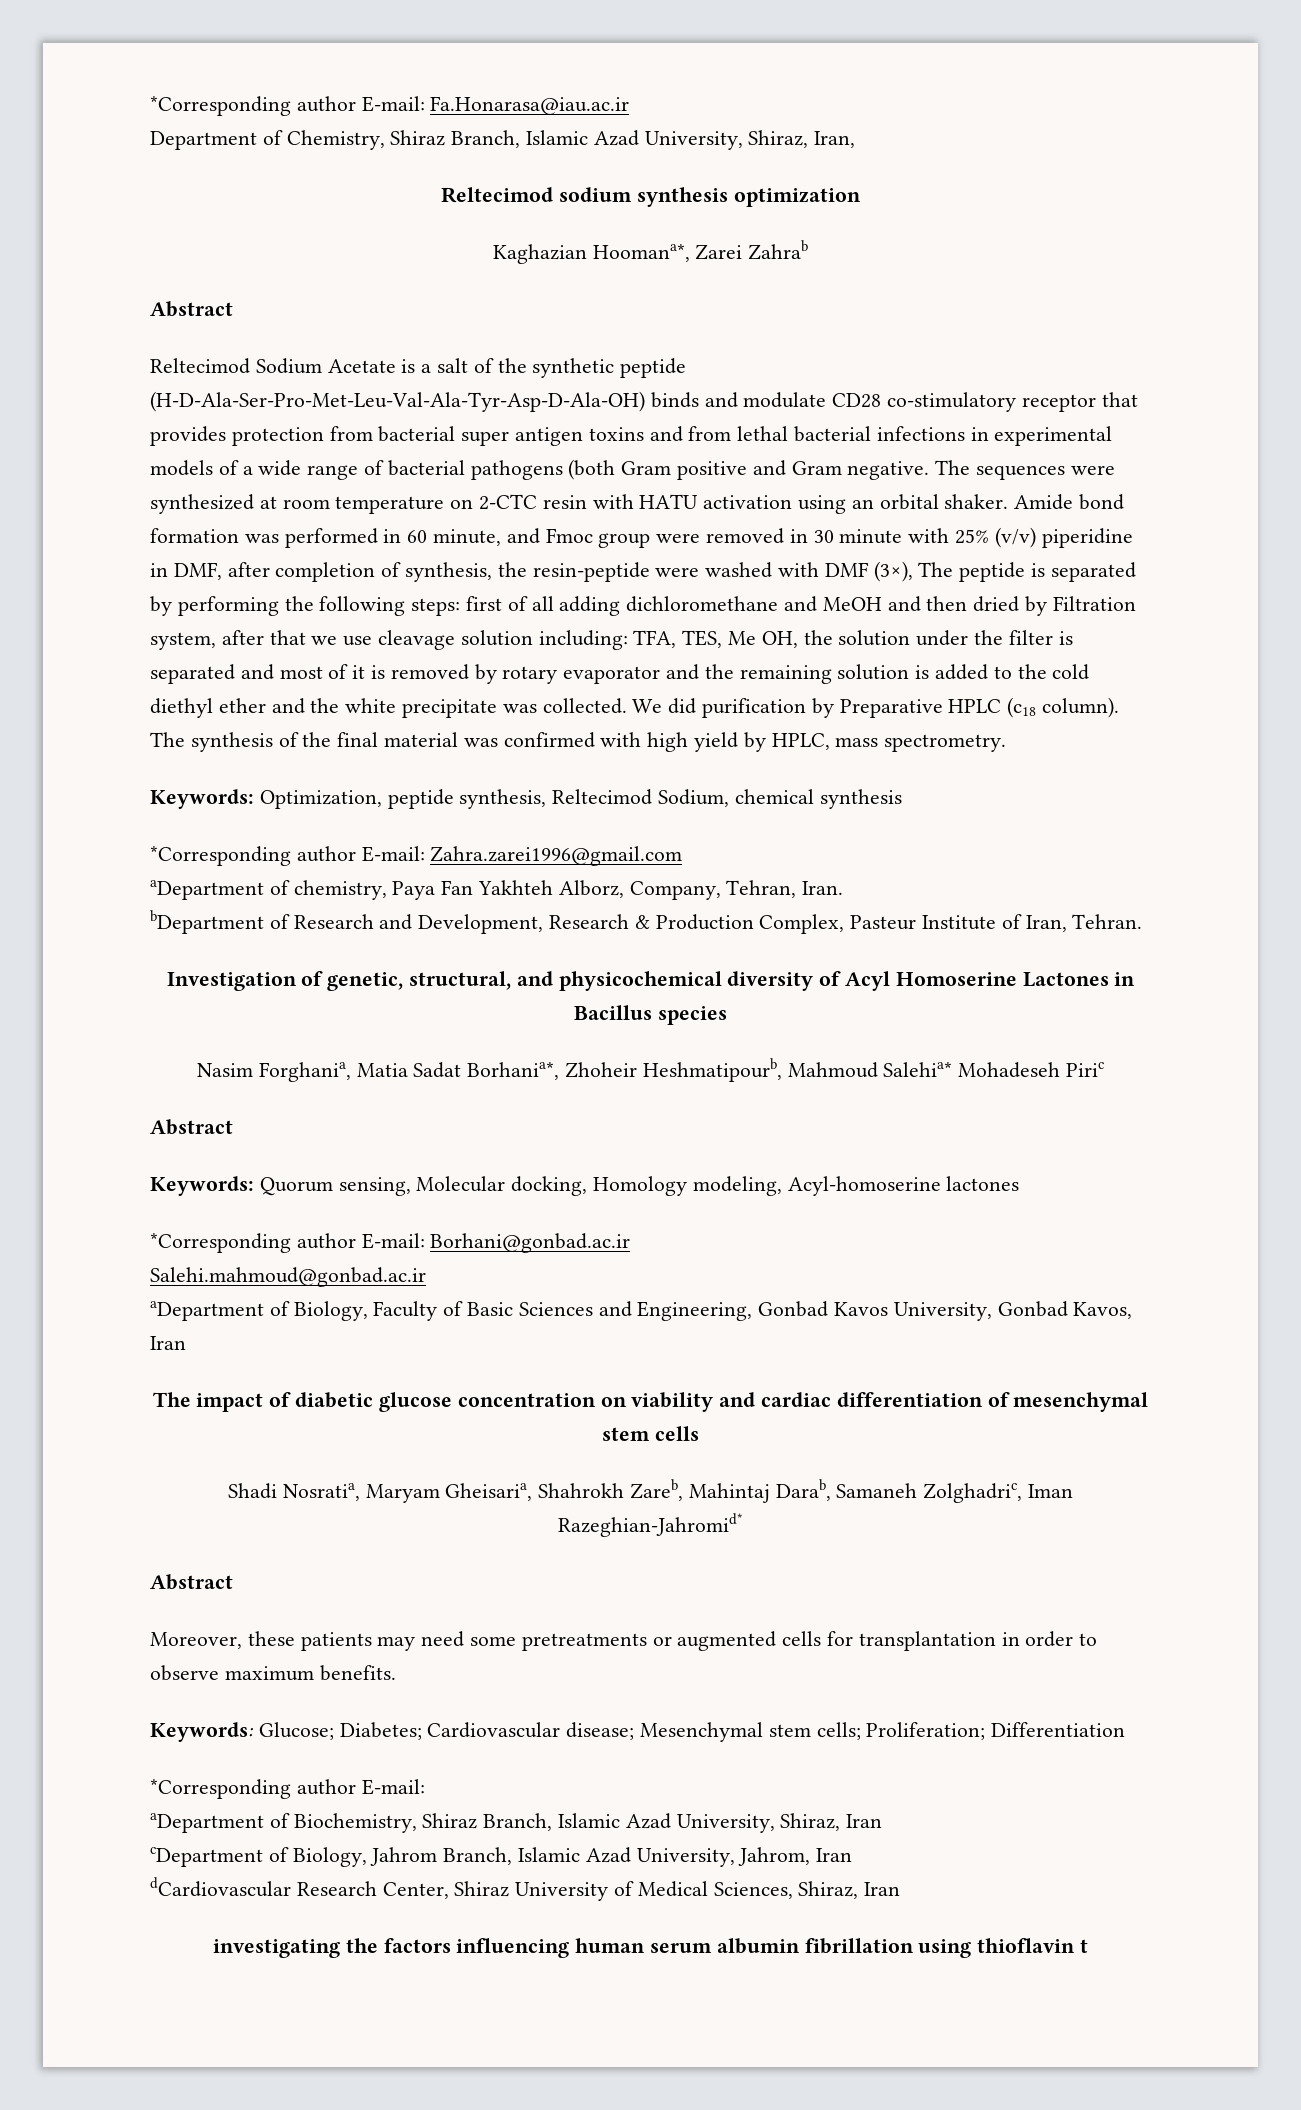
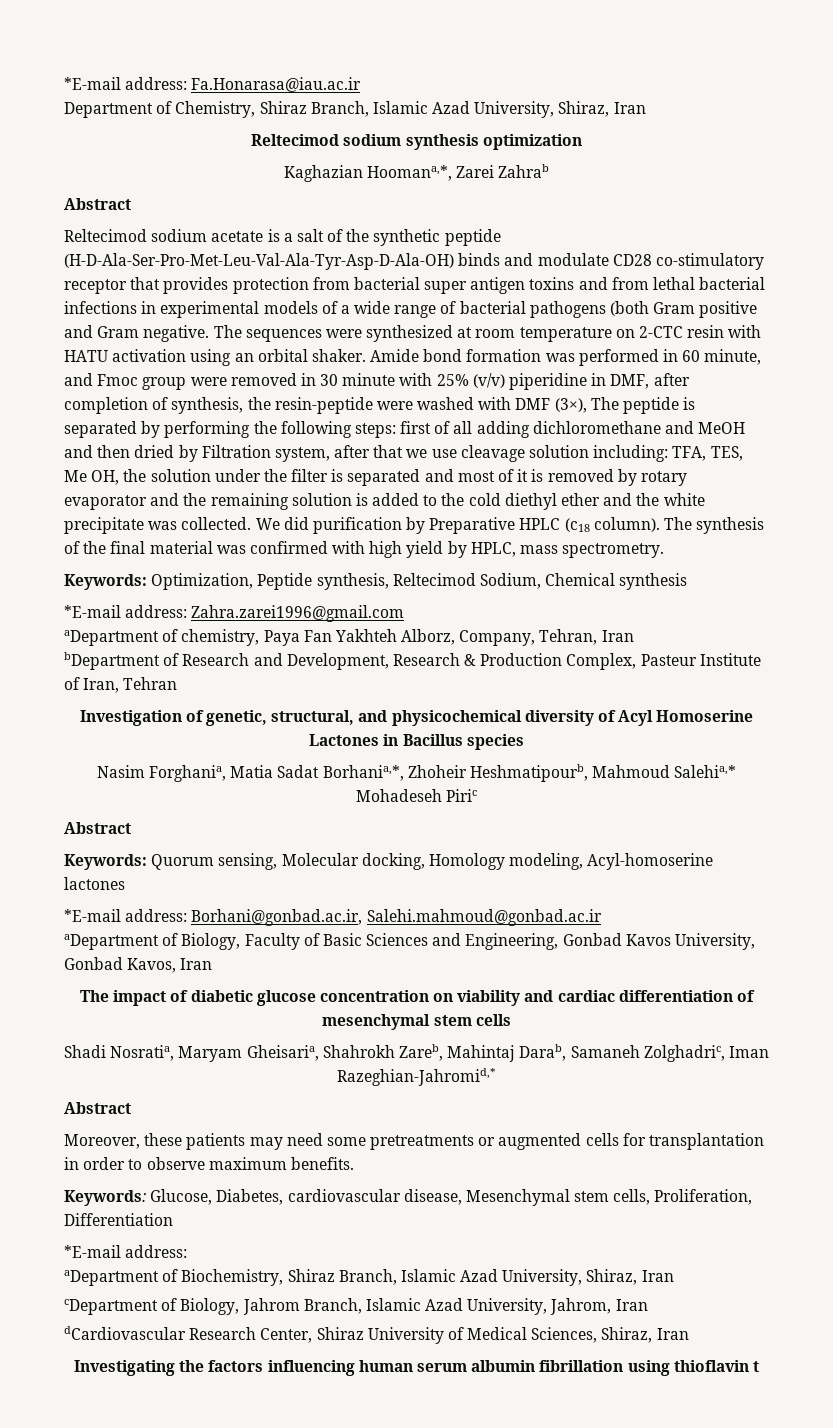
- *Corresponding author E-mail: Fa.Honarasa@iau.ac.ir
+ *E-mail address: Fa.Honarasa@iau.ac.ir
- Department of Chemistry, Shiraz Branch, Islamic Azad University, Shiraz, Iran,
+ Department of Chemistry, Shiraz Branch, Islamic Azad University, Shiraz, Iran
- Kaghazian Hoomana*, Zarei Zahrab
+ Kaghazian Hoomana,*, Zarei Zahrab
- Reltecimod Sodium Acetate is a salt of the synthetic peptide (H-D-Ala-Ser-Pro-Met-Leu-Val-Ala-Tyr-Asp-D-Ala-OH) binds and modulate CD28 co-stimulatory receptor that provides protection from bacterial super antigen toxins and from lethal bacterial infections in experimental models of a wide range of bacterial pathogens (both Gram positive and Gram negative.
+ Reltecimod sodium acetate is a salt of the synthetic peptide (H-D-Ala-Ser-Pro-Met-Leu-Val-Ala-Tyr-Asp-D-Ala-OH) binds and modulate CD28 co-stimulatory receptor that provides protection from bacterial super antigen toxins and from lethal bacterial infections in experimental models of a wide range of bacterial pathogens (both Gram positive and Gram negative.
- Keywords: Optimization, peptide synthesis, Reltecimod Sodium, chemical synthesis
+ Keywords: Optimization, Peptide synthesis, Reltecimod Sodium, Chemical synthesis
- *Corresponding author E-mail: Zahra.zarei1996@gmail.com
+ *E-mail address: Zahra.zarei1996@gmail.com
- aDepartment of chemistry, Paya Fan Yakhteh Alborz, Company, Tehran, Iran.
+ aDepartment of chemistry, Paya Fan Yakhteh Alborz, Company, Tehran, Iran
- bDepartment of Research and Development, Research & Production Complex, Pasteur Institute of Iran, Tehran.
+ bDepartment of Research and Development, Research & Production Complex, Pasteur Institute of Iran, Tehran
- Nasim Forghania, Matia Sadat Borhania*, Zhoheir Heshmatipourb, Mahmoud Salehia* Mohadeseh Piric
+ Nasim Forghania, Matia Sadat Borhania,*, Zhoheir Heshmatipourb, Mahmoud Salehia,* Mohadeseh Piric
- *Corresponding author E-mail: Borhani@gonbad.ac.ir
- Salehi.mahmoud@gonbad.ac.ir
+ *E-mail address: Borhani@gonbad.ac.ir, Salehi.mahmoud@gonbad.ac.ir
- Shadi Nosratia, Maryam Gheisaria, Shahrokh Zareb, Mahintaj Darab, Samaneh Zolghadric, Iman Razeghian-Jahromid*
+ Shadi Nosratia, Maryam Gheisaria, Shahrokh Zareb, Mahintaj Darab, Samaneh Zolghadric, Iman Razeghian-Jahromid,*
- Keywords: Glucose; Diabetes; Cardiovascular disease; Mesenchymal stem cells; Proliferation; Differentiation
- *Corresponding author E-mail:
+ Keywords: Glucose, Diabetes, cardiovascular disease, Mesenchymal stem cells, Proliferation, Differentiation
+ *E-mail address:
- investigating the factors influencing human serum albumin fibrillation using thioflavin t
+ Investigating the factors influencing human serum albumin fibrillation using thioflavin t

